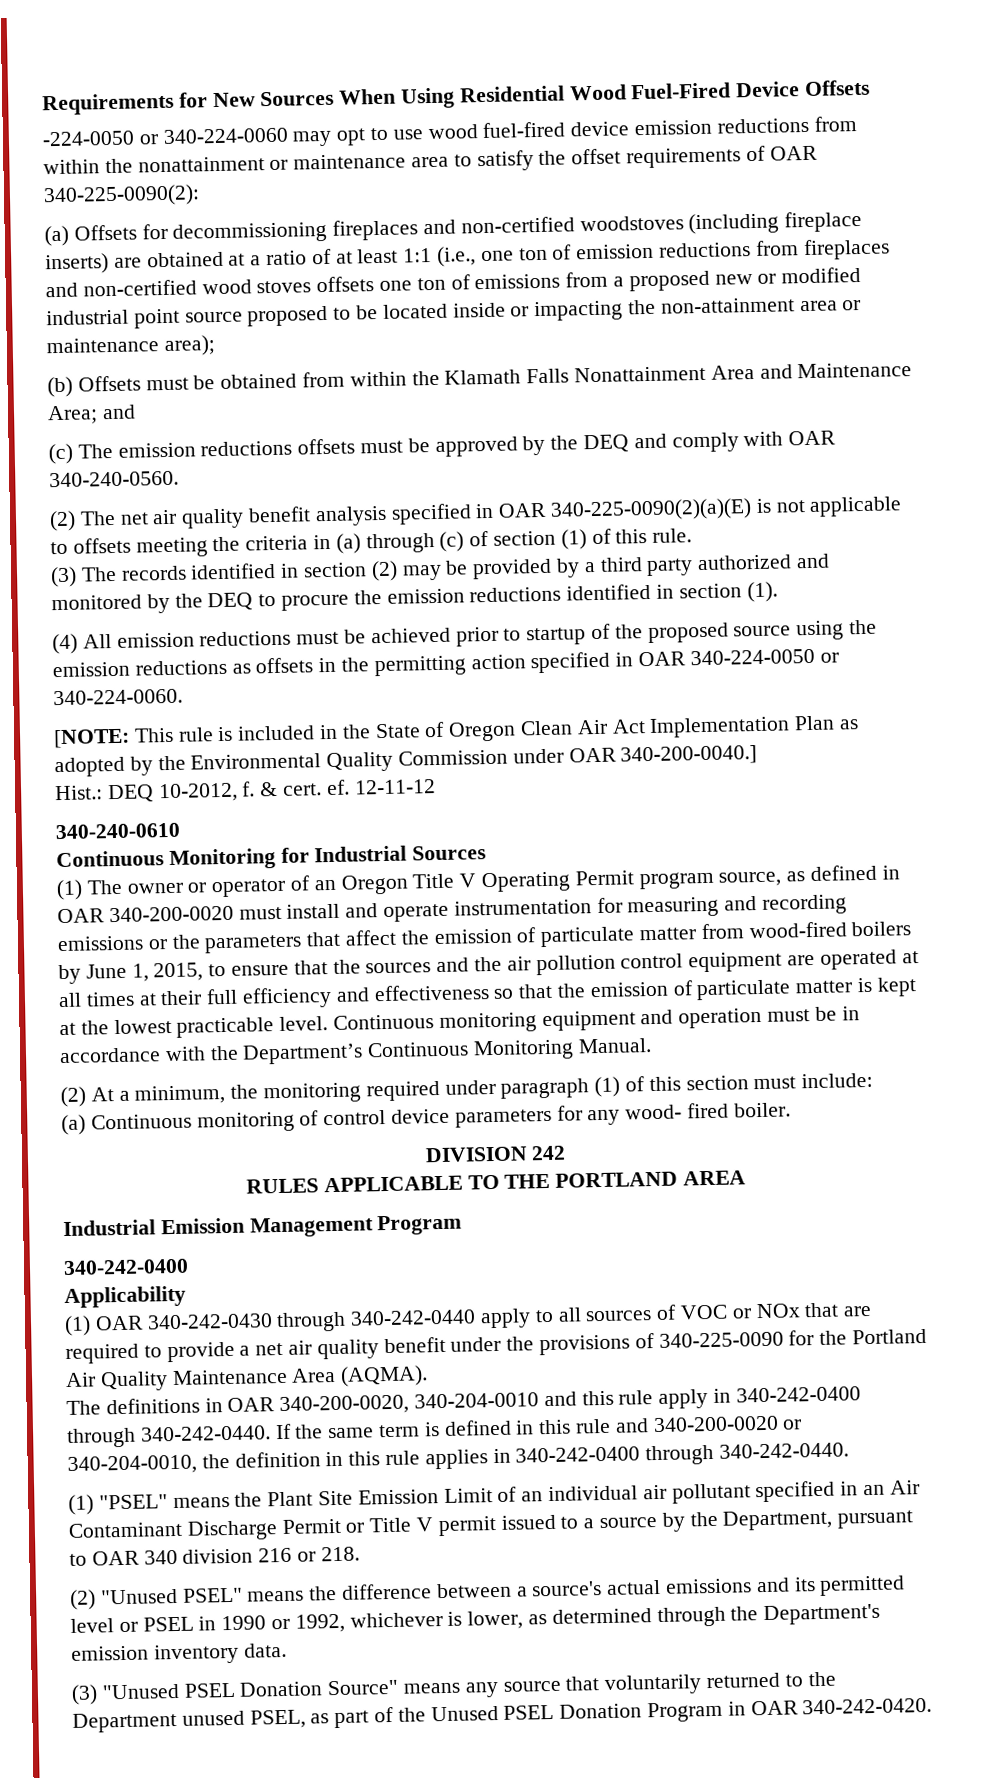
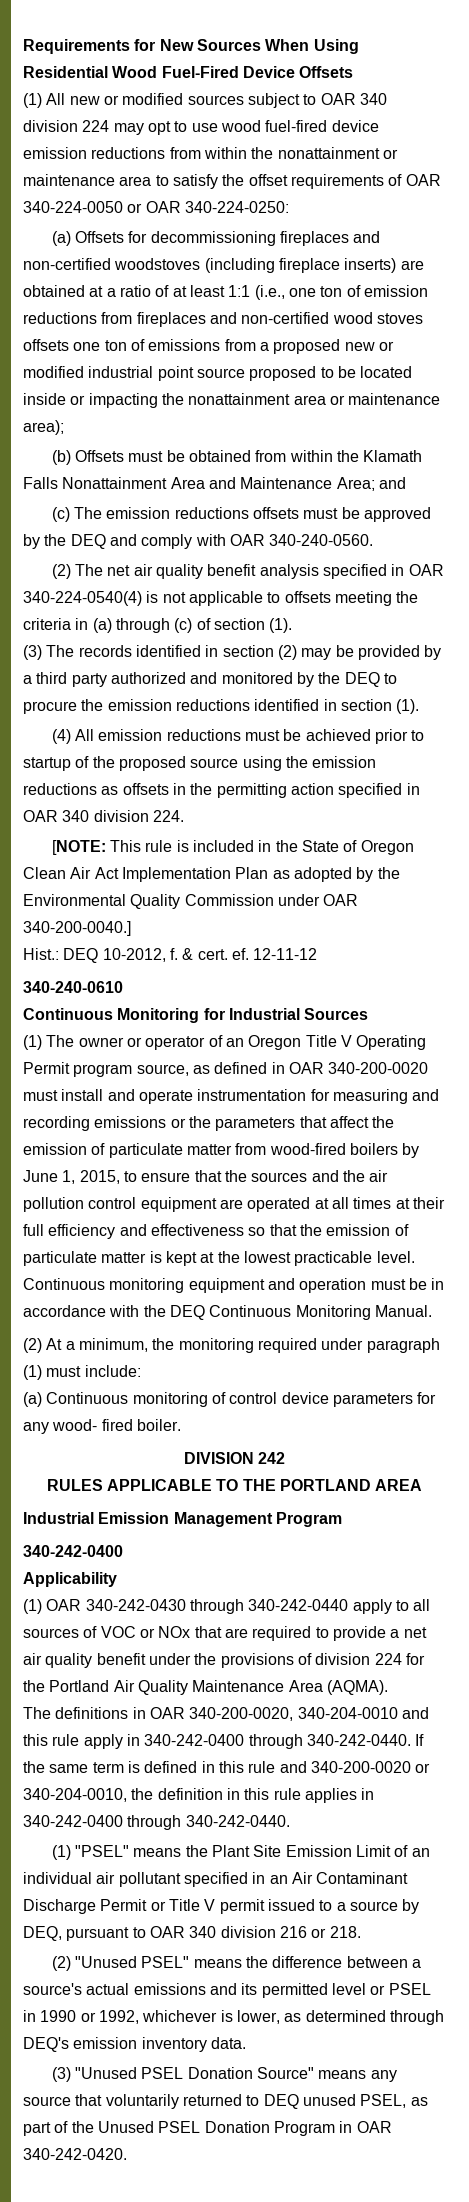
- -224-0050 or 340-224-0060 may opt to use wood fuel-fired device emission reductions from within the nonattainment or maintenance area to satisfy the offset requirements of OAR 340-225-0090(2):
+ (1) All new or modified sources subject to OAR 340 division 224 may opt to use wood fuel-fired device emission reductions from within the nonattainment or maintenance area to satisfy the offset requirements of OAR 340-224-0050 or OAR 340-224-0250:
- (a) Offsets for decommissioning fireplaces and non-certified woodstoves (including fireplace inserts) are obtained at a ratio of at least 1:1 (i.e., one ton of emission reductions from fireplaces and non-certified wood stoves offsets one ton of emissions from a proposed new or modified industrial point source proposed to be located inside or impacting the non-attainment area or maintenance area);
+ (a) Offsets for decommissioning fireplaces and non-certified woodstoves (including fireplace inserts) are obtained at a ratio of at least 1:1 (i.e., one ton of emission reductions from fireplaces and non-certified wood stoves offsets one ton of emissions from a proposed new or modified industrial point source proposed to be located inside or impacting the nonattainment area or maintenance area);
- (2) The net air quality benefit analysis specified in OAR 340-225-0090(2)(a)(E) is not applicable to offsets meeting the criteria in (a) through (c) of section (1) of this rule.
+ (2) The net air quality benefit analysis specified in OAR 340-224-0540(4) is not applicable to offsets meeting the criteria in (a) through (c) of section (1).
- (4) All emission reductions must be achieved prior to startup of the proposed source using the emission reductions as offsets in the permitting action specified in OAR 340-224-0050 or 340-224-0060.
+ (4) All emission reductions must be achieved prior to startup of the proposed source using the emission reductions as offsets in the permitting action specified in OAR 340 division 224.
- Continuous monitoring equipment and operation must be in accordance with the Department’s Continuous Monitoring Manual.
+ Continuous monitoring equipment and operation must be in accordance with the DEQ Continuous Monitoring Manual.
- (2) At a minimum, the monitoring required under paragraph (1) of this section must include:
+ (2) At a minimum, the monitoring required under paragraph (1) must include:
- (1) OAR 340-242-0430 through 340-242-0440 apply to all sources of VOC or NOx that are required to provide a net air quality benefit under the provisions of 340-225-0090 for the Portland Air Quality Maintenance Area (AQMA).
+ (1) OAR 340-242-0430 through 340-242-0440 apply to all sources of VOC or NOx that are required to provide a net air quality benefit under the provisions of division 224 for the Portland Air Quality Maintenance Area (AQMA).
- (1) "PSEL" means the Plant Site Emission Limit of an individual air pollutant specified in an Air Contaminant Discharge Permit or Title V permit issued to a source by the Department, pursuant to OAR 340 division 216 or 218.
+ (1) "PSEL" means the Plant Site Emission Limit of an individual air pollutant specified in an Air Contaminant Discharge Permit or Title V permit issued to a source by DEQ, pursuant to OAR 340 division 216 or 218.
- (2) "Unused PSEL" means the difference between a source's actual emissions and its permitted level or PSEL in 1990 or 1992, whichever is lower, as determined through the Department's emission inventory data.
+ (2) "Unused PSEL" means the difference between a source's actual emissions and its permitted level or PSEL in 1990 or 1992, whichever is lower, as determined through DEQ's emission inventory data.
- (3) "Unused PSEL Donation Source" means any source that voluntarily returned to the Department unused PSEL, as part of the Unused PSEL Donation Program in OAR 340-242-0420.
+ (3) "Unused PSEL Donation Source" means any source that voluntarily returned to DEQ unused PSEL, as part of the Unused PSEL Donation Program in OAR 340-242-0420.

